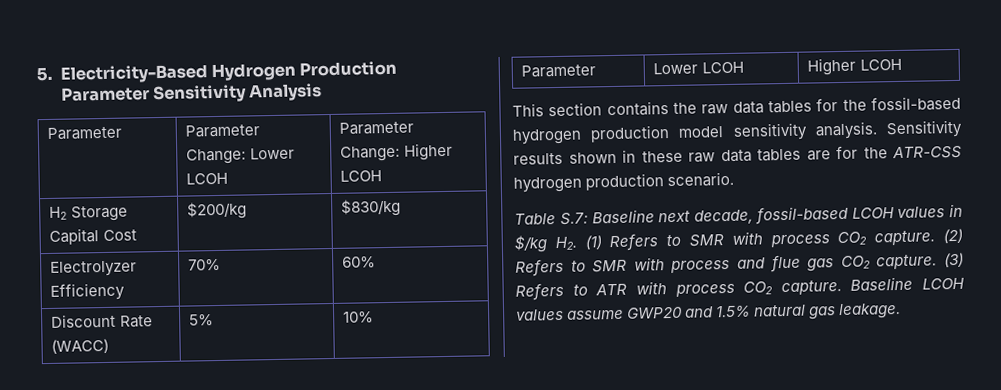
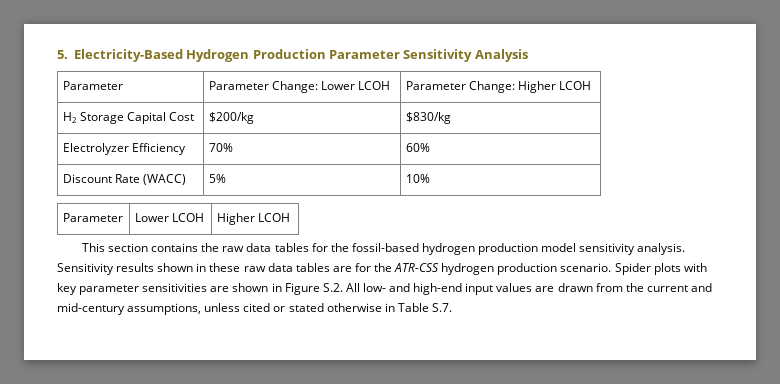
- Sensitivity results shown in these raw data tables are for the ATR-CSS hydrogen production scenario.
- Table S.7: Baseline next decade, fossil-based LCOH values in $/kg H2. (1) Refers to SMR with process CO2 capture. (2) Refers to SMR with process and flue gas CO2 capture. (3) Refers to ATR with process CO2 capture. Baseline LCOH values assume GWP20 and 1.5% natural gas leakage.
+ Sensitivity results shown in these raw data tables are for the ATR-CSS hydrogen production scenario. Spider plots with key parameter sensitivities are shown in Figure S.2. All low- and high-end input values are drawn from the current and mid-century assumptions, unless cited or stated otherwise in Table S.7.

